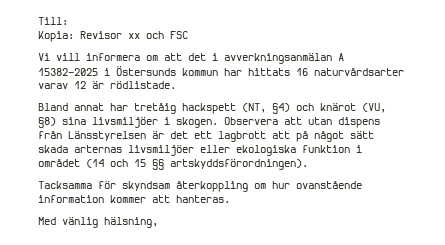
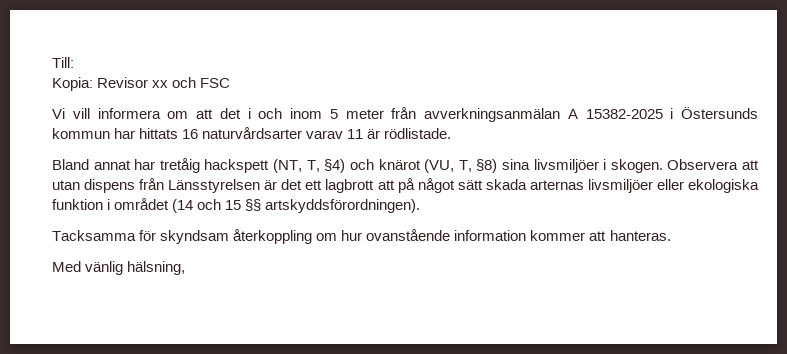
- Vi vill informera om att det i avverkningsanmälan A 15382-2025 i Östersunds kommun har hittats 16 naturvårdsarter varav 12 är rödlistade.
+ Vi vill informera om att det i och inom 5 meter från avverkningsanmälan A 15382-2025 i Östersunds kommun har hittats 16 naturvårdsarter varav 11 är rödlistade.
- Bland annat har tretåig hackspett (NT, §4) och knärot (VU, §8) sina livsmiljöer i skogen.
+ Bland annat har tretåig hackspett (NT, T, §4) och knärot (VU, T, §8) sina livsmiljöer i skogen.

